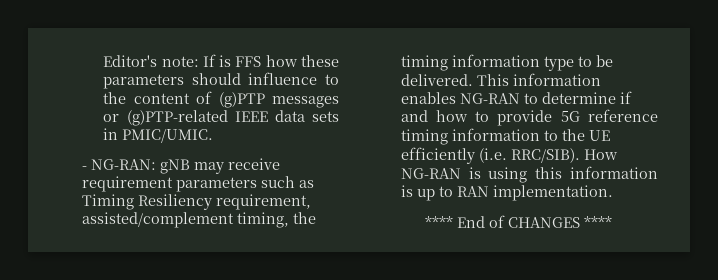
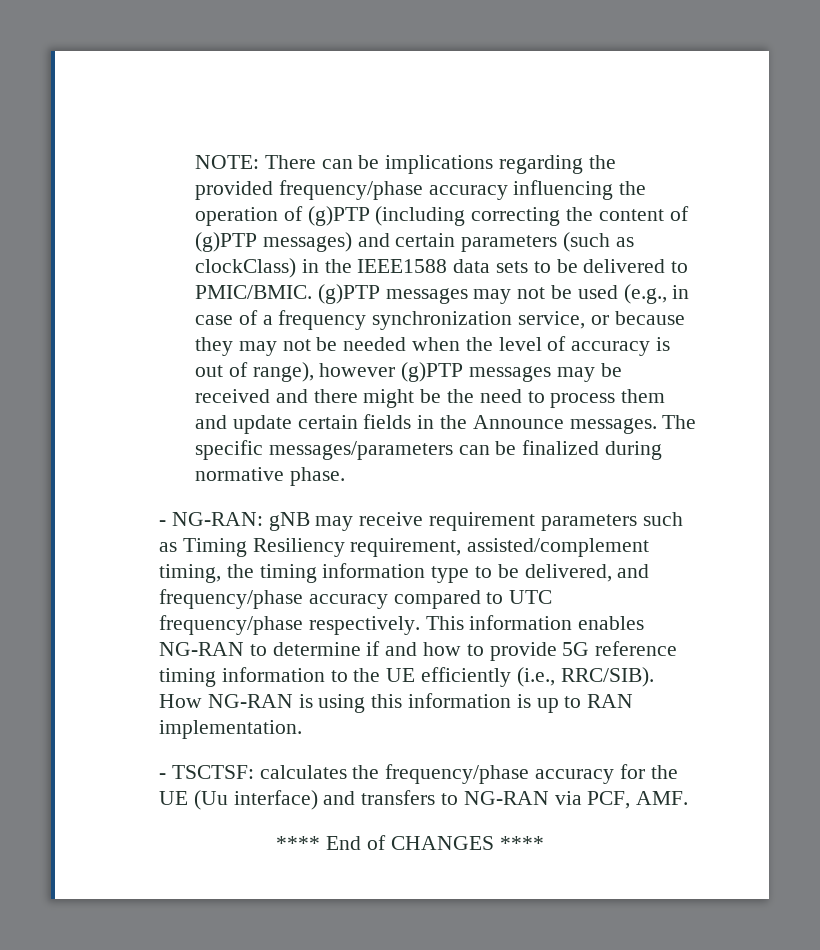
- Editor's note: If is FFS how these parameters should influence to the content of (g)PTP messages or (g)PTP-related IEEE data sets in PMIC/UMIC.
+ NOTE: There can be implications regarding the provided frequency/phase accuracy influencing the operation of (g)PTP (including correcting the content of (g)PTP messages) and certain parameters (such as clockClass) in the IEEE1588 data sets to be delivered to PMIC/BMIC. (g)PTP messages may not be used (e.g., in case of a frequency synchronization service, or because they may not be needed when the level of accuracy is out of range), however (g)PTP messages may be received and there might be the need to process them and update certain fields in the Announce messages. The specific messages/parameters can be finalized during normative phase.
- - NG-RAN: gNB may receive requirement parameters such as Timing Resiliency requirement, assisted/complement timing, the timing information type to be delivered.
+ - NG-RAN: gNB may receive requirement parameters such as Timing Resiliency requirement, assisted/complement timing, the timing information type to be delivered, and frequency/phase accuracy compared to UTC frequency/phase respectively.
- This information enables NG-RAN to determine if and how to provide 5G reference timing information to the UE efficiently (i.e. RRC/SIB).
+ This information enables NG-RAN to determine if and how to provide 5G reference timing information to the UE efficiently (i.e., RRC/SIB).
+ - TSCTSF: calculates the frequency/phase accuracy for the UE (Uu interface) and transfers to NG-RAN via PCF, AMF.

